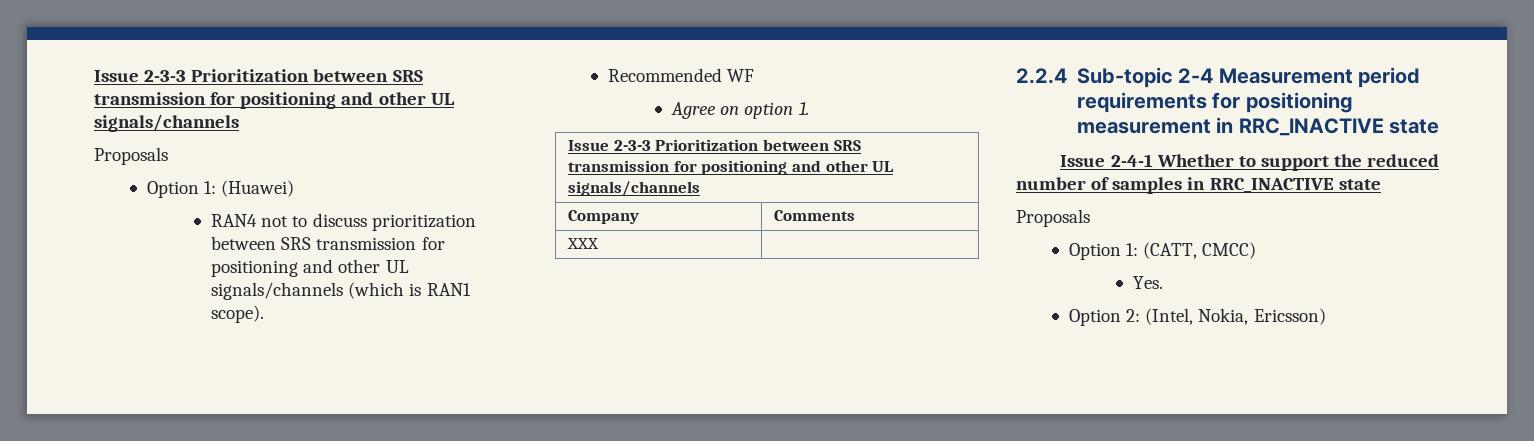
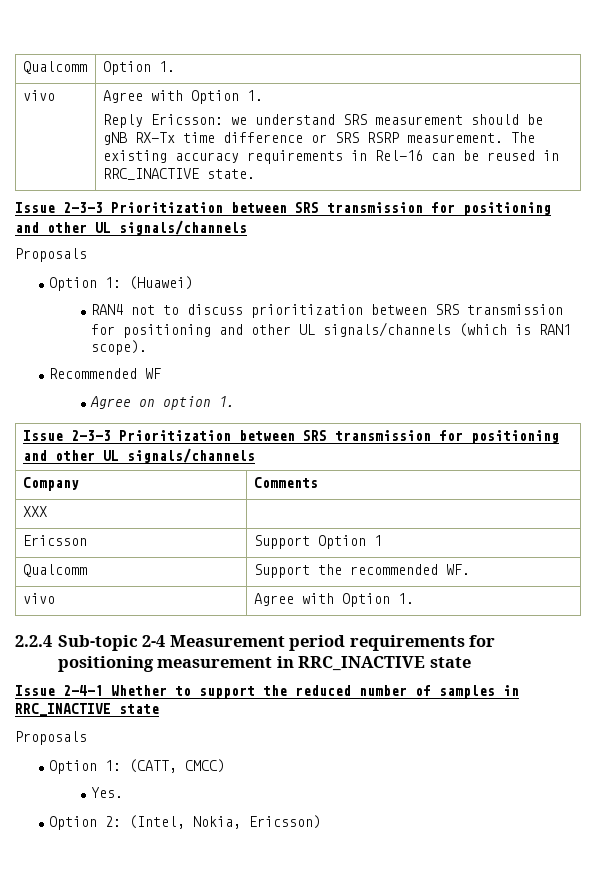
+ Qualcomm | Option 1.
+ vivo | Agree with Option 1.
+ Reply Ericsson: we understand SRS measurement should be gNB RX-Tx time difference or SRS RSRP measurement. The existing accuracy requirements in Rel-16 can be reused in RRC_INACTIVE state.
+ Ericsson | Support Option 1
+ Qualcomm | Support the recommended WF.
+ vivo | Agree with Option 1.

